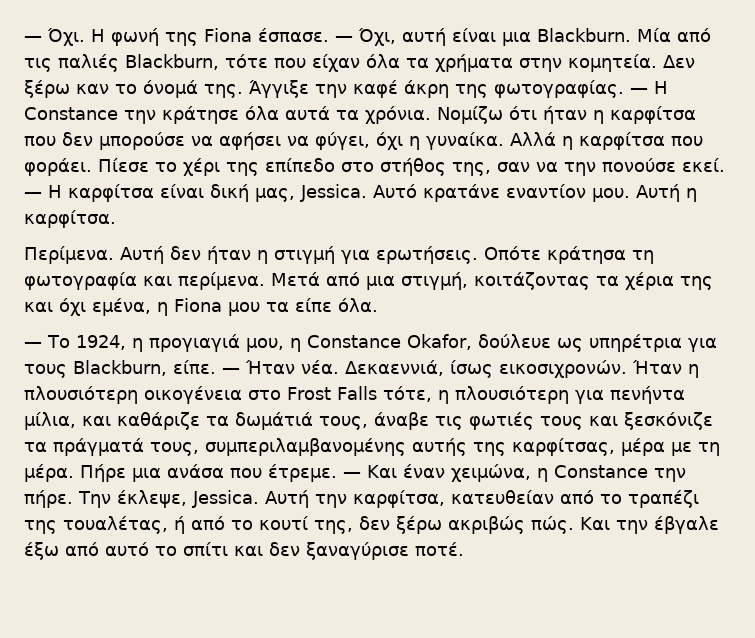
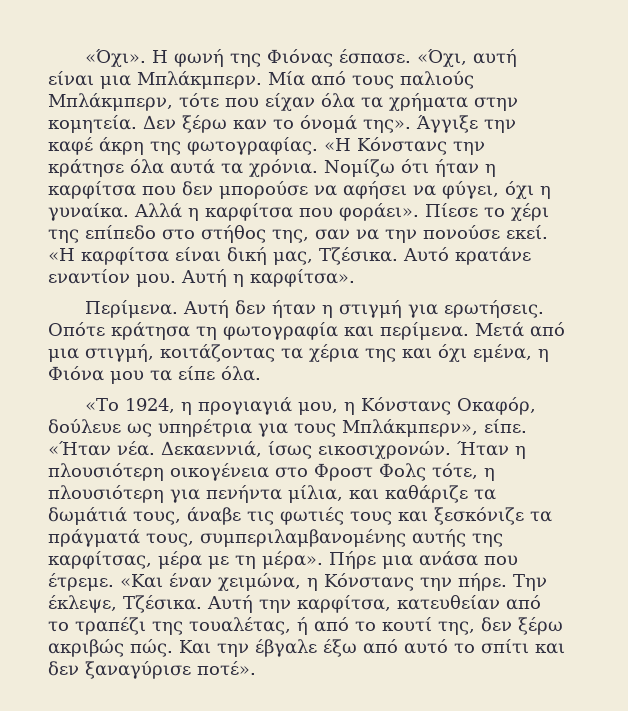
- — Όχι. Η φωνή της Fiona έσπασε. — Όχι, αυτή είναι μια Blackburn.
+ «Όχι». Η φωνή της Φιόνας έσπασε. «Όχι, αυτή είναι μια Μπλάκμπερν.
- Μία από τις παλιές Blackburn, τότε που είχαν όλα τα χρήματα στην κομητεία.
+ Μία από τους παλιούς Μπλάκμπερν, τότε που είχαν όλα τα χρήματα στην κομητεία.
- Δεν ξέρω καν το όνομά της.
+ Δεν ξέρω καν το όνομά της».
- — Η Constance την κράτησε όλα αυτά τα χρόνια.
+ «Η Κόνστανς την κράτησε όλα αυτά τα χρόνια.
- Αλλά η καρφίτσα που φοράει.
+ Αλλά η καρφίτσα που φοράει».
- — Η καρφίτσα είναι δική μας, Jessica.
+ «Η καρφίτσα είναι δική μας, Τζέσικα.
- Αυτή η καρφίτσα.
+ Αυτή η καρφίτσα».
- Μετά από μια στιγμή, κοιτάζοντας τα χέρια της και όχι εμένα, η Fiona μου τα είπε όλα.
+ Μετά από μια στιγμή, κοιτάζοντας τα χέρια της και όχι εμένα, η Φιόνα μου τα είπε όλα.
- — Το 1924, η προγιαγιά μου, η Constance Okafor, δούλευε ως υπηρέτρια για τους Blackburn, είπε. — Ήταν νέα.
+ «Το 1924, η προγιαγιά μου, η Κόνστανς Οκαφόρ, δούλευε ως υπηρέτρια για τους Μπλάκμπερν», είπε. «Ήταν νέα.
- Ήταν η πλουσιότερη οικογένεια στο Frost Falls τότε, η πλουσιότερη για πενήντα μίλια, και καθάριζε τα δωμάτιά τους, άναβε τις φωτιές τους και ξεσκόνιζε τα πράγματά τους, συμπεριλαμβανομένης αυτής της καρφίτσας, μέρα με τη μέρα.
+ Ήταν η πλουσιότερη οικογένεια στο Φροστ Φολς τότε, η πλουσιότερη για πενήντα μίλια, και καθάριζε τα δωμάτιά τους, άναβε τις φωτιές τους και ξεσκόνιζε τα πράγματά τους, συμπεριλαμβανομένης αυτής της καρφίτσας, μέρα με τη μέρα».
- — Και έναν χειμώνα, η Constance την πήρε.
+ «Και έναν χειμώνα, η Κόνστανς την πήρε.
- Την έκλεψε, Jessica.
+ Την έκλεψε, Τζέσικα.
- Και την έβγαλε έξω από αυτό το σπίτι και δεν ξαναγύρισε ποτέ.
+ Και την έβγαλε έξω από αυτό το σπίτι και δεν ξαναγύρισε ποτέ».

